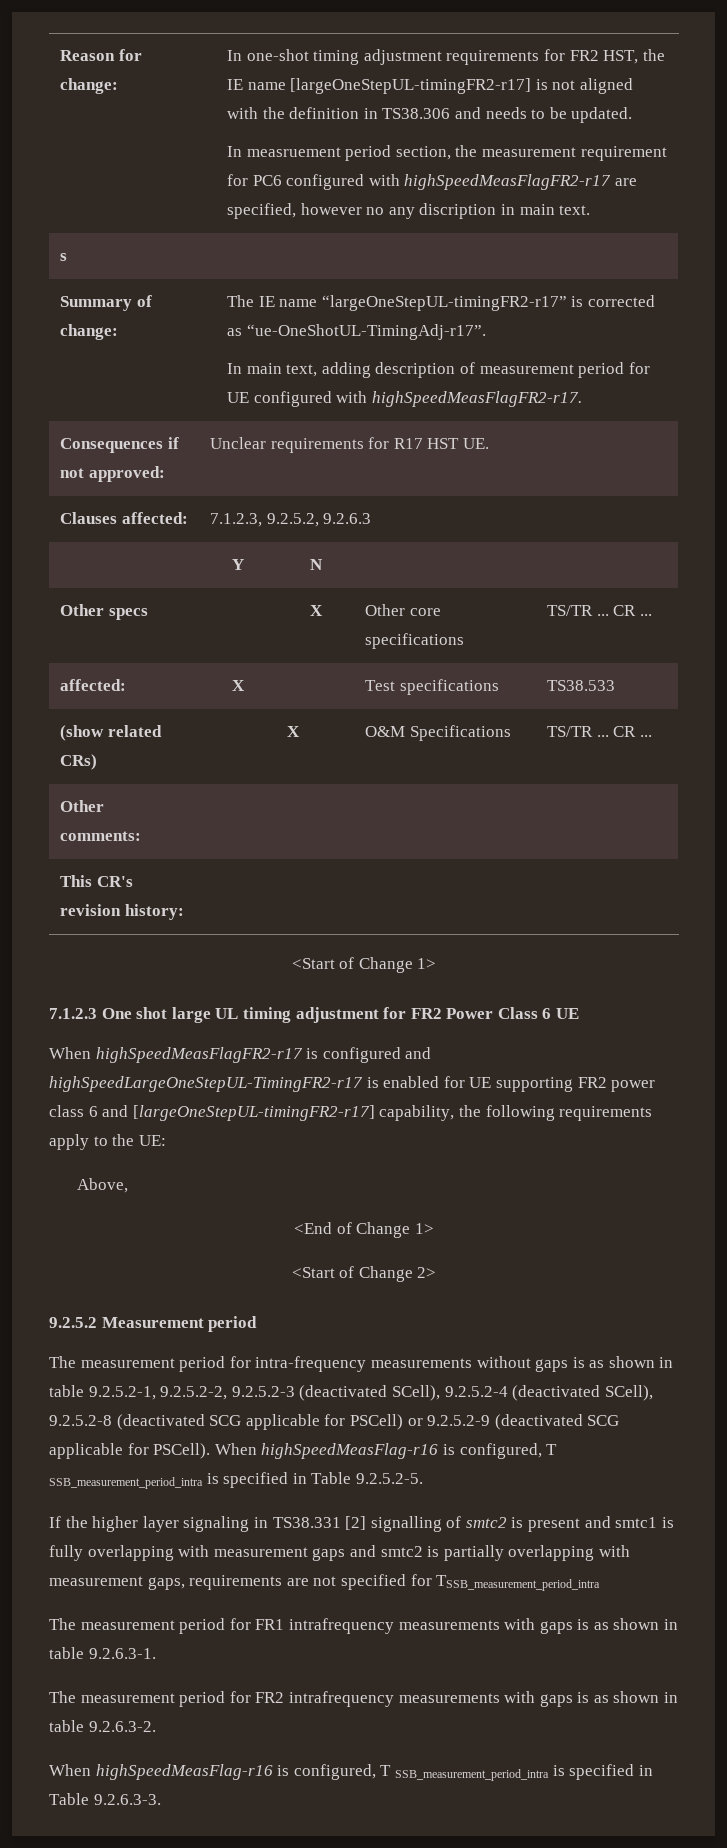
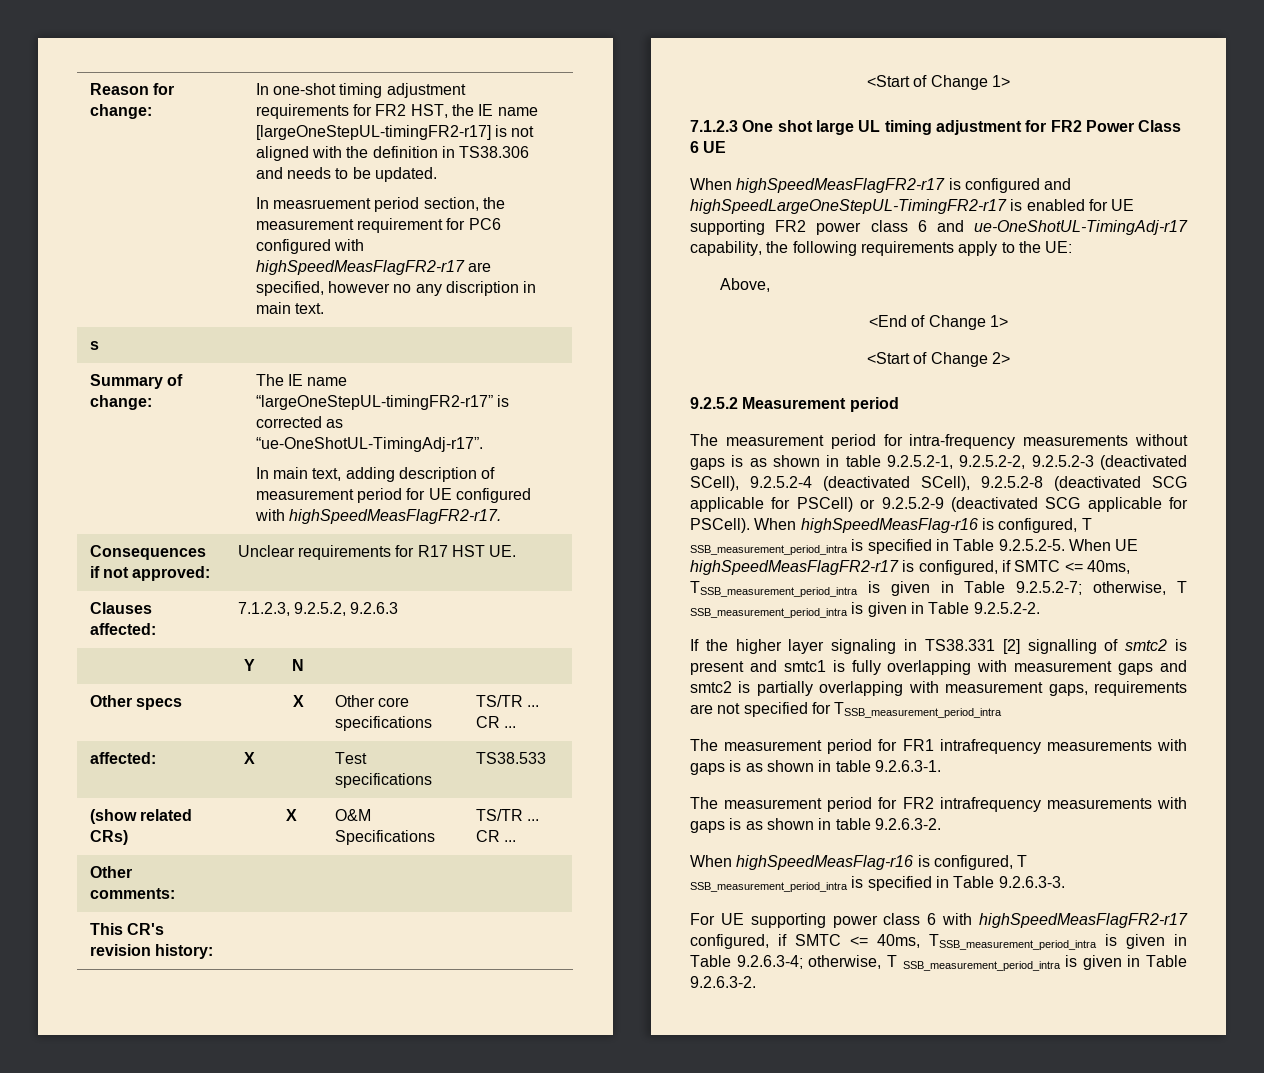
- When highSpeedMeasFlagFR2-r17 is configured and highSpeedLargeOneStepUL-TimingFR2-r17 is enabled for UE supporting FR2 power class 6 and [largeOneStepUL-timingFR2-r17] capability, the following requirements apply to the UE:
+ When highSpeedMeasFlagFR2-r17 is configured and highSpeedLargeOneStepUL-TimingFR2-r17 is enabled for UE supporting FR2 power class 6 and ue-OneShotUL-TimingAdj-r17 capability, the following requirements apply to the UE:
- When highSpeedMeasFlag-r16 is configured, T SSB_measurement_period_intra is specified in Table 9.2.5.2-5.
+ When highSpeedMeasFlag-r16 is configured, T SSB_measurement_period_intra is specified in Table 9.2.5.2-5. When UE highSpeedMeasFlagFR2-r17 is configured, if SMTC <= 40ms, TSSB_measurement_period_intra is given in Table 9.2.5.2-7; otherwise, T SSB_measurement_period_intra is given in Table 9.2.5.2-2.
+ For UE supporting power class 6 with highSpeedMeasFlagFR2-r17 configured, if SMTC <= 40ms, TSSB_measurement_period_intra is given in Table 9.2.6.3-4; otherwise, T SSB_measurement_period_intra is given in Table 9.2.6.3-2.

